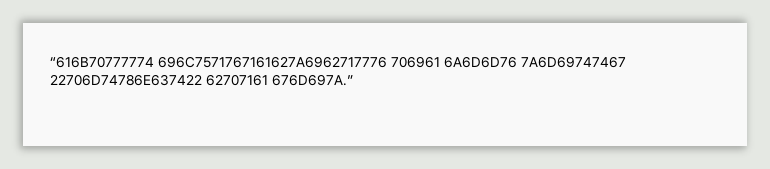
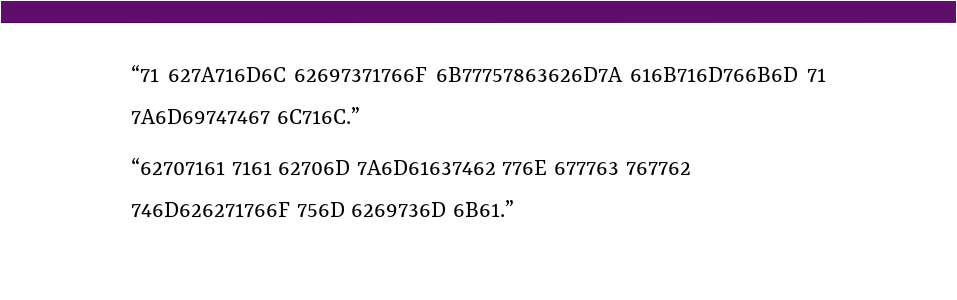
- “616B70777774 696C7571767161627A6962717776 706961 6A6D6D76 7A6D69747467 22706D74786E637422 62707161 676D697A.”
+ “71 627A716D6C 62697371766F 6B77757863626D7A 616B716D766B6D 71 7A6D69747467 6C716C.”
+ “62707161 7161 62706D 7A6D61637462 776E 677763 767762 746D626271766F 756D 6269736D 6B61.”

